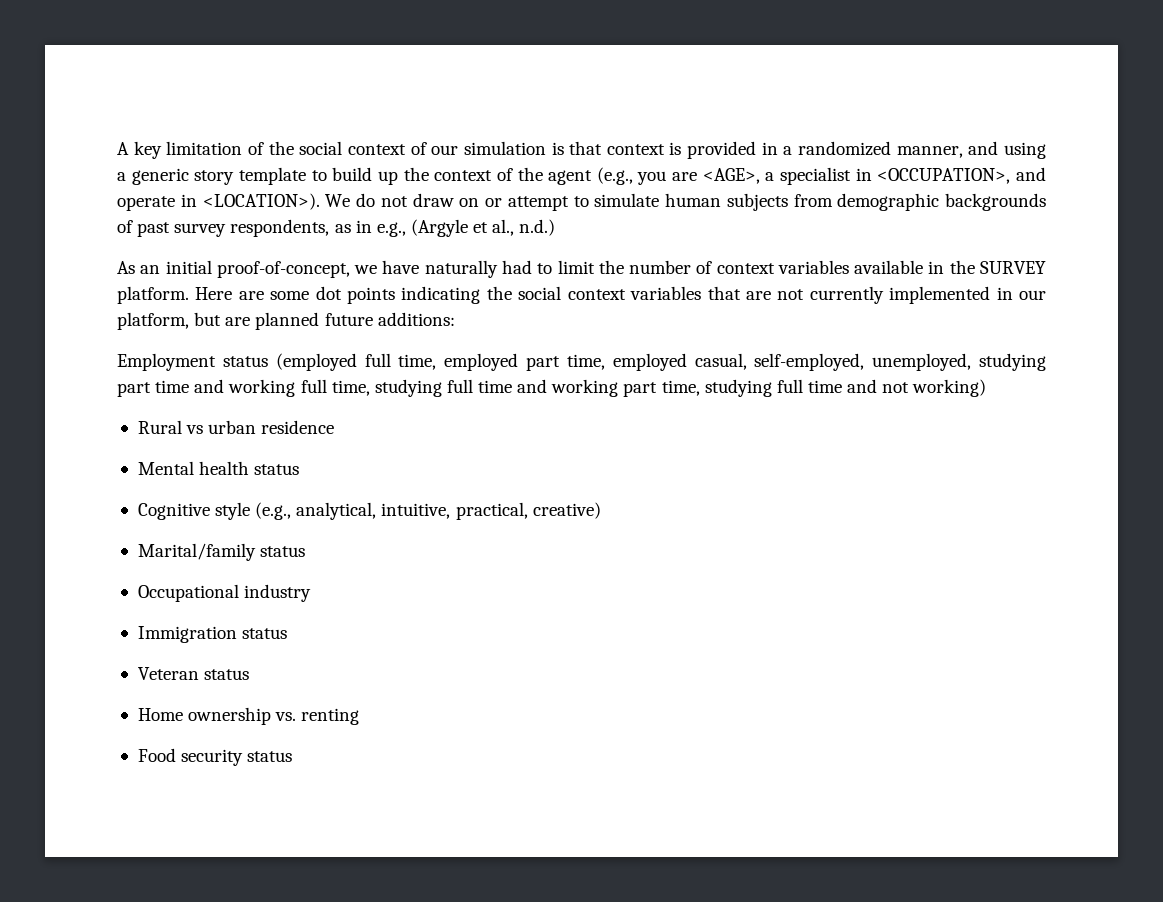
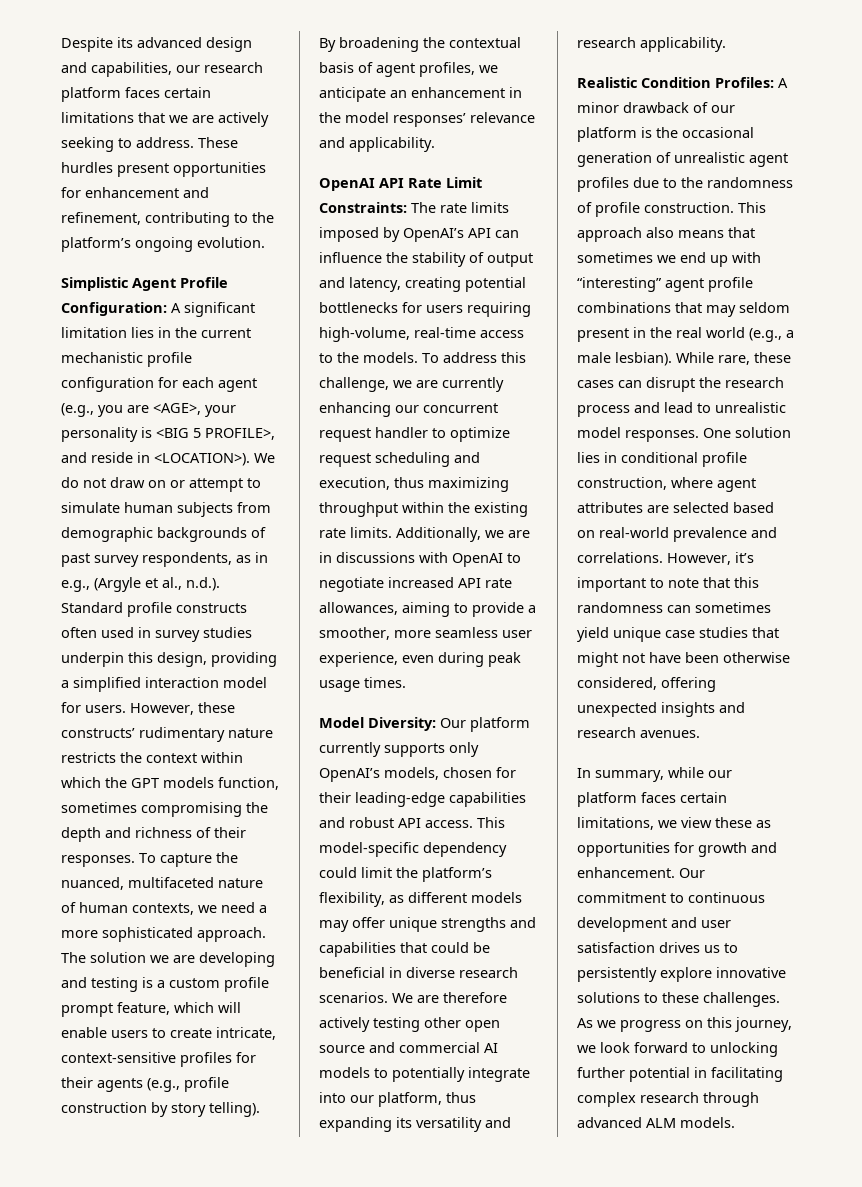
- A key limitation of the social context of our simulation is that context is provided in a randomized manner, and using a generic story template to build up the context of the agent (e.g., you are <AGE>, a specialist in <OCCUPATION>, and operate in <LOCATION>).
+ Despite its advanced design and capabilities, our research platform faces certain limitations that we are actively seeking to address. These hurdles present opportunities for enhancement and refinement, contributing to the platform’s ongoing evolution.
+ Simplistic Agent Profile Configuration: A significant limitation lies in the current mechanistic profile configuration for each agent (e.g., you are <AGE>, your personality is <BIG 5 PROFILE>, and reside in <LOCATION>).
- We do not draw on or attempt to simulate human subjects from demographic backgrounds of past survey respondents, as in e.g., (Argyle et al., n.d.)
- As an initial proof-of-concept, we have naturally had to limit the number of context variables available in the SURVEY platform. Here are some dot points indicating the social context variables that are not currently implemented in our platform, but are planned future additions:
- Employment status (employed full time, employed part time, employed casual, self-employed, unemployed, studying part time and working full time, studying full time and working part time, studying full time and not working)
- Rural vs urban residence
- Mental health status
- Cognitive style (e.g., analytical, intuitive, practical, creative)
- Marital/family status
- Occupational industry
- Immigration status
- Veteran status
- Home ownership vs. renting
- Food security status
+ We do not draw on or attempt to simulate human subjects from demographic backgrounds of past survey respondents, as in e.g., (Argyle et al., n.d.). Standard profile constructs often used in survey studies underpin this design, providing a simplified interaction model for users. However, these constructs’ rudimentary nature restricts the context within which the GPT models function, sometimes compromising the depth and richness of their responses. To capture the nuanced, multifaceted nature of human contexts, we need a more sophisticated approach. The solution we are developing and testing is a custom profile prompt feature, which will enable users to create intricate, context-sensitive profiles for their agents (e.g., profile construction by story telling). By broadening the contextual basis of agent profiles, we anticipate an enhancement in the model responses’ relevance and applicability.
+ OpenAI API Rate Limit Constraints: The rate limits imposed by OpenAI’s API can influence the stability of output and latency, creating potential bottlenecks for users requiring high-volume, real-time access to the models. To address this challenge, we are currently enhancing our concurrent request handler to optimize request scheduling and execution, thus maximizing throughput within the existing rate limits. Additionally, we are in discussions with OpenAI to negotiate increased API rate allowances, aiming to provide a smoother, more seamless user experience, even during peak usage times.
+ Model Diversity: Our platform currently supports only OpenAI’s models, chosen for their leading-edge capabilities and robust API access. This model-specific dependency could limit the platform’s flexibility, as different models may offer unique strengths and capabilities that could be beneficial in diverse research scenarios. We are therefore actively testing other open source and commercial AI models to potentially integrate into our platform, thus expanding its versatility and research applicability.
+ Realistic Condition Profiles: A minor drawback of our platform is the occasional generation of unrealistic agent profiles due to the randomness of profile construction. This approach also means that sometimes we end up with “interesting” agent profile combinations that may seldom present in the real world (e.g., a male lesbian). While rare, these cases can disrupt the research process and lead to unrealistic model responses. One solution lies in conditional profile construction, where agent attributes are selected based on real-world prevalence and correlations. However, it’s important to note that this randomness can sometimes yield unique case studies that might not have been otherwise considered, offering unexpected insights and research avenues.
+ In summary, while our platform faces certain limitations, we view these as opportunities for growth and enhancement. Our commitment to continuous development and user satisfaction drives us to persistently explore innovative solutions to these challenges. As we progress on this journey, we look forward to unlocking further potential in facilitating complex research through advanced ALM models.

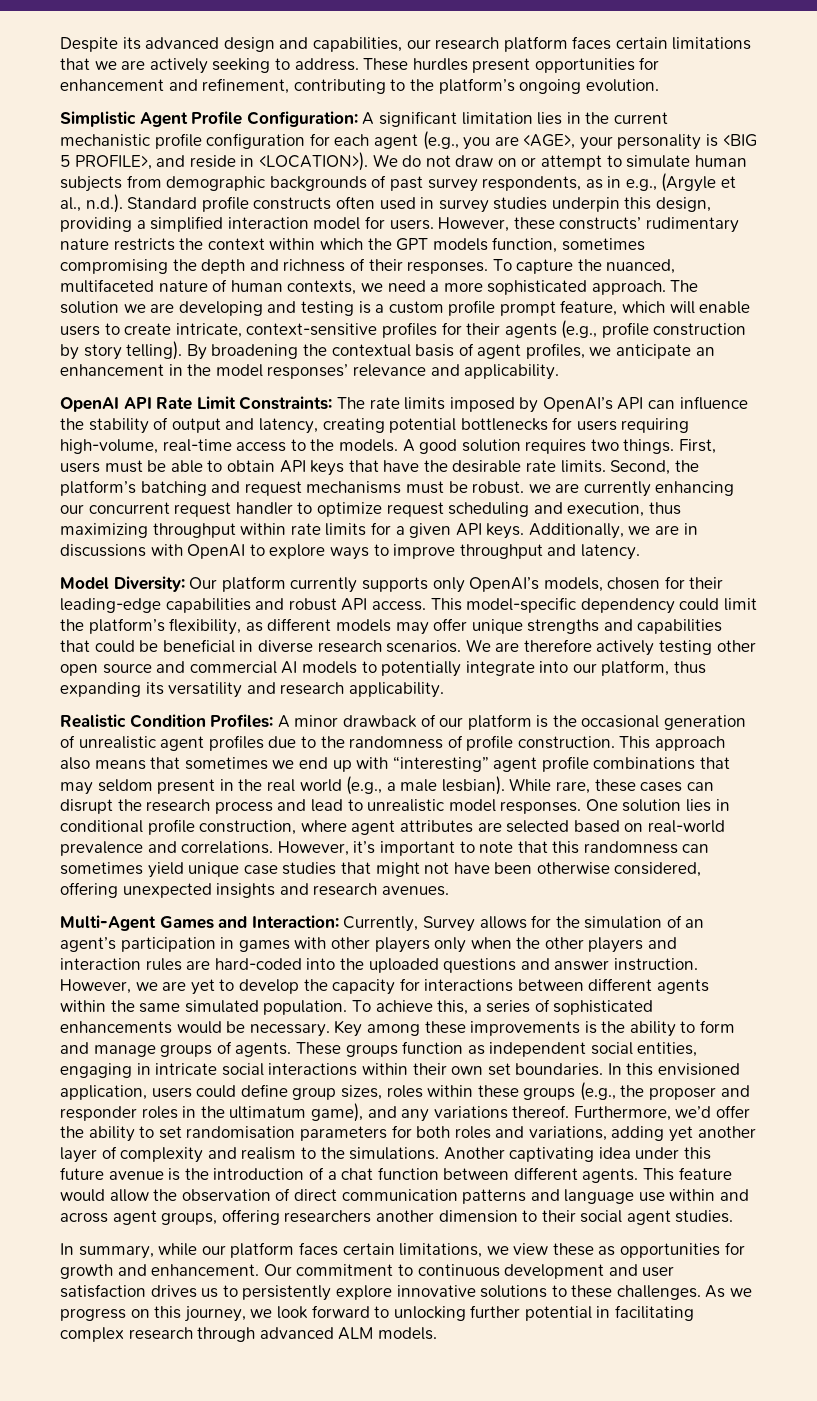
- To address this challenge, we are currently enhancing our concurrent request handler to optimize request scheduling and execution, thus maximizing throughput within the existing rate limits.
+ A good solution requires two things. First, users must be able to obtain API keys that have the desirable rate limits. Second, the platform’s batching and request mechanisms must be robust. we are currently enhancing our concurrent request handler to optimize request scheduling and execution, thus maximizing throughput within rate limits for a given API keys.
- Additionally, we are in discussions with OpenAI to negotiate increased API rate allowances, aiming to provide a smoother, more seamless user experience, even during peak usage times.
+ Additionally, we are in discussions with OpenAI to explore ways to improve throughput and latency.
+ Multi-Agent Games and Interaction: Currently, Survey allows for the simulation of an agent’s participation in games with other players only when the other players and interaction rules are hard-coded into the uploaded questions and answer instruction. However, we are yet to develop the capacity for interactions between different agents within the same simulated population. To achieve this, a series of sophisticated enhancements would be necessary. Key among these improvements is the ability to form and manage groups of agents. These groups function as independent social entities, engaging in intricate social interactions within their own set boundaries. In this envisioned application, users could define group sizes, roles within these groups (e.g., the proposer and responder roles in the ultimatum game), and any variations thereof. Furthermore, we’d offer the ability to set randomisation parameters for both roles and variations, adding yet another layer of complexity and realism to the simulations. Another captivating idea under this future avenue is the introduction of a chat function between different agents. This feature would allow the observation of direct communication patterns and language use within and across agent groups, offering researchers another dimension to their social agent studies.

